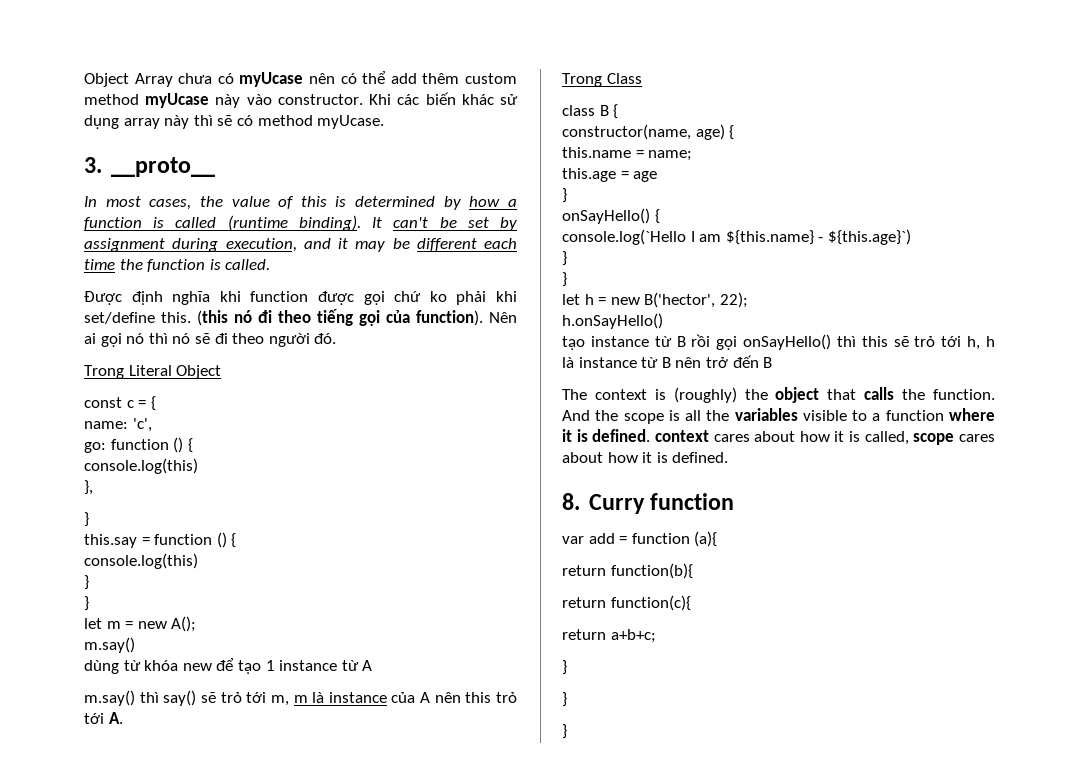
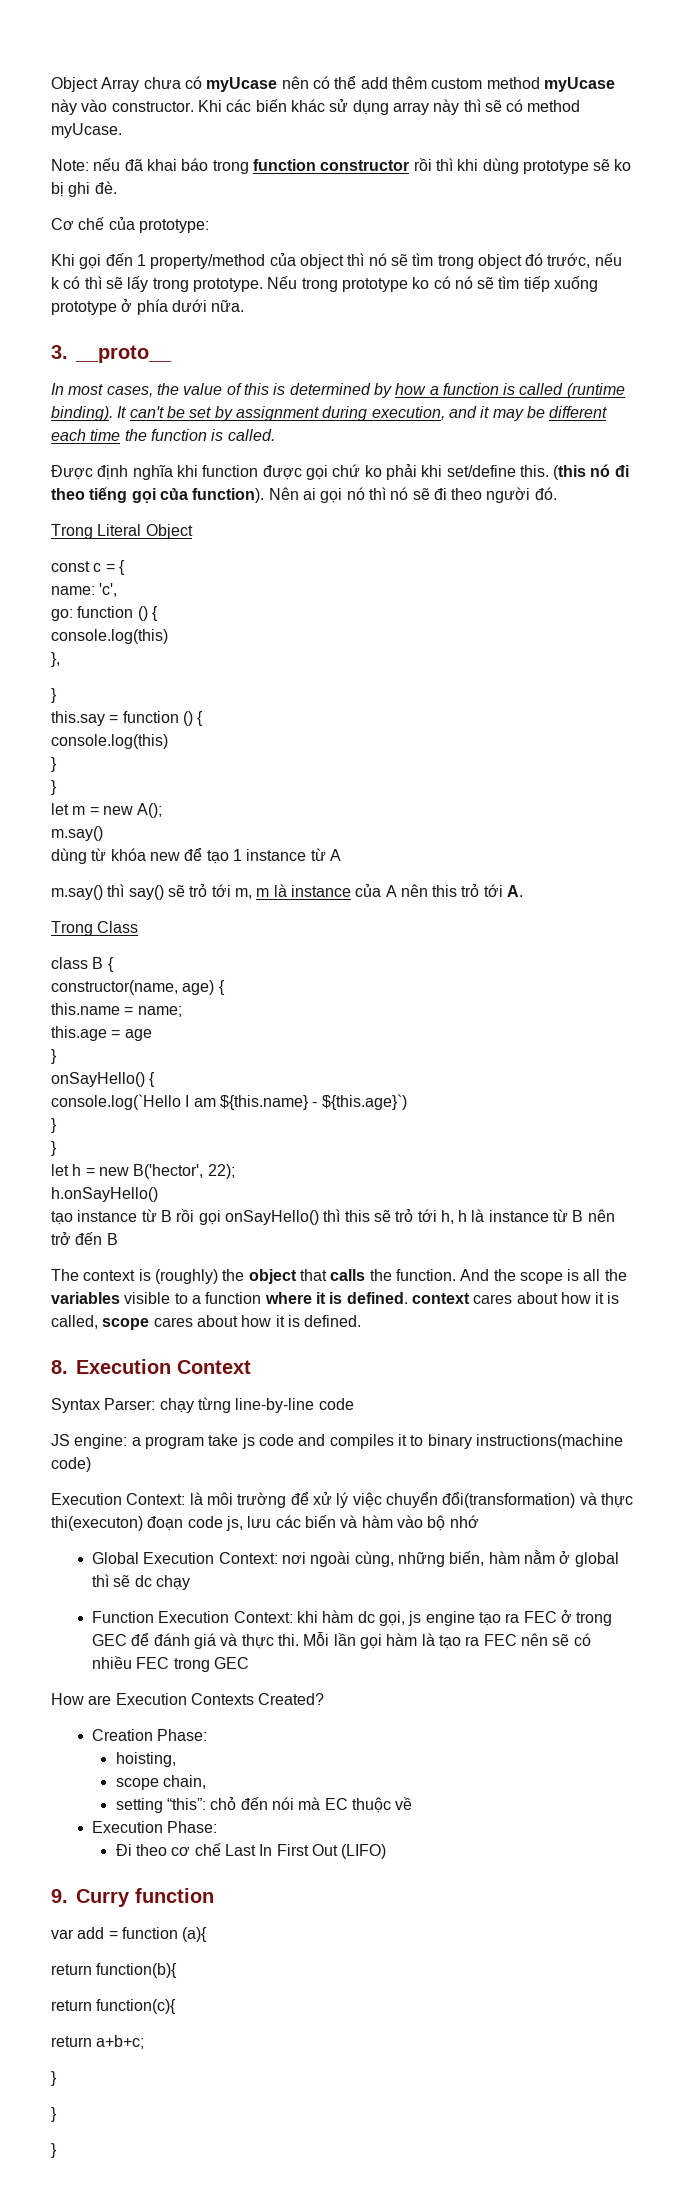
+ Note: nếu đã khai báo trong function constructor rồi thì khi dùng prototype sẽ ko bị ghi đè.
+ Cơ chế của prototype:
+ Khi gọi đến 1 property/method của object thì nó sẽ tìm trong object đó trước, nếu k có thì sẽ lấy trong prototype. Nếu trong prototype ko có nó sẽ tìm tiếp xuống prototype ở phía dưới nữa.
- 8. Curry function
+ 8. Execution Context
+ Syntax Parser: chạy từng line-by-line code
+ JS engine: a program take js code and compiles it to binary instructions(machine code)
+ Execution Context: là môi trường để xử lý việc chuyển đổi(transformation) và thực thi(executon) đoạn code js, lưu các biến và hàm vào bộ nhớ
+ Global Execution Context: nơi ngoài cùng, những biến, hàm nằm ở global thì sẽ dc chạy
+ Function Execution Context: khi hàm dc gọi, js engine tạo ra FEC ở trong GEC để đánh giá và thực thi. Mỗi lần gọi hàm là tạo ra FEC nên sẽ có nhiều FEC trong GEC
+ How are Execution Contexts Created?
+ Creation Phase:
+ hoisting,
+ scope chain,
+ setting “this”: chỏ đến nói mà EC thuộc về
+ Execution Phase:
+ Đi theo cơ chế Last In First Out (LIFO)
+ 9. Curry function

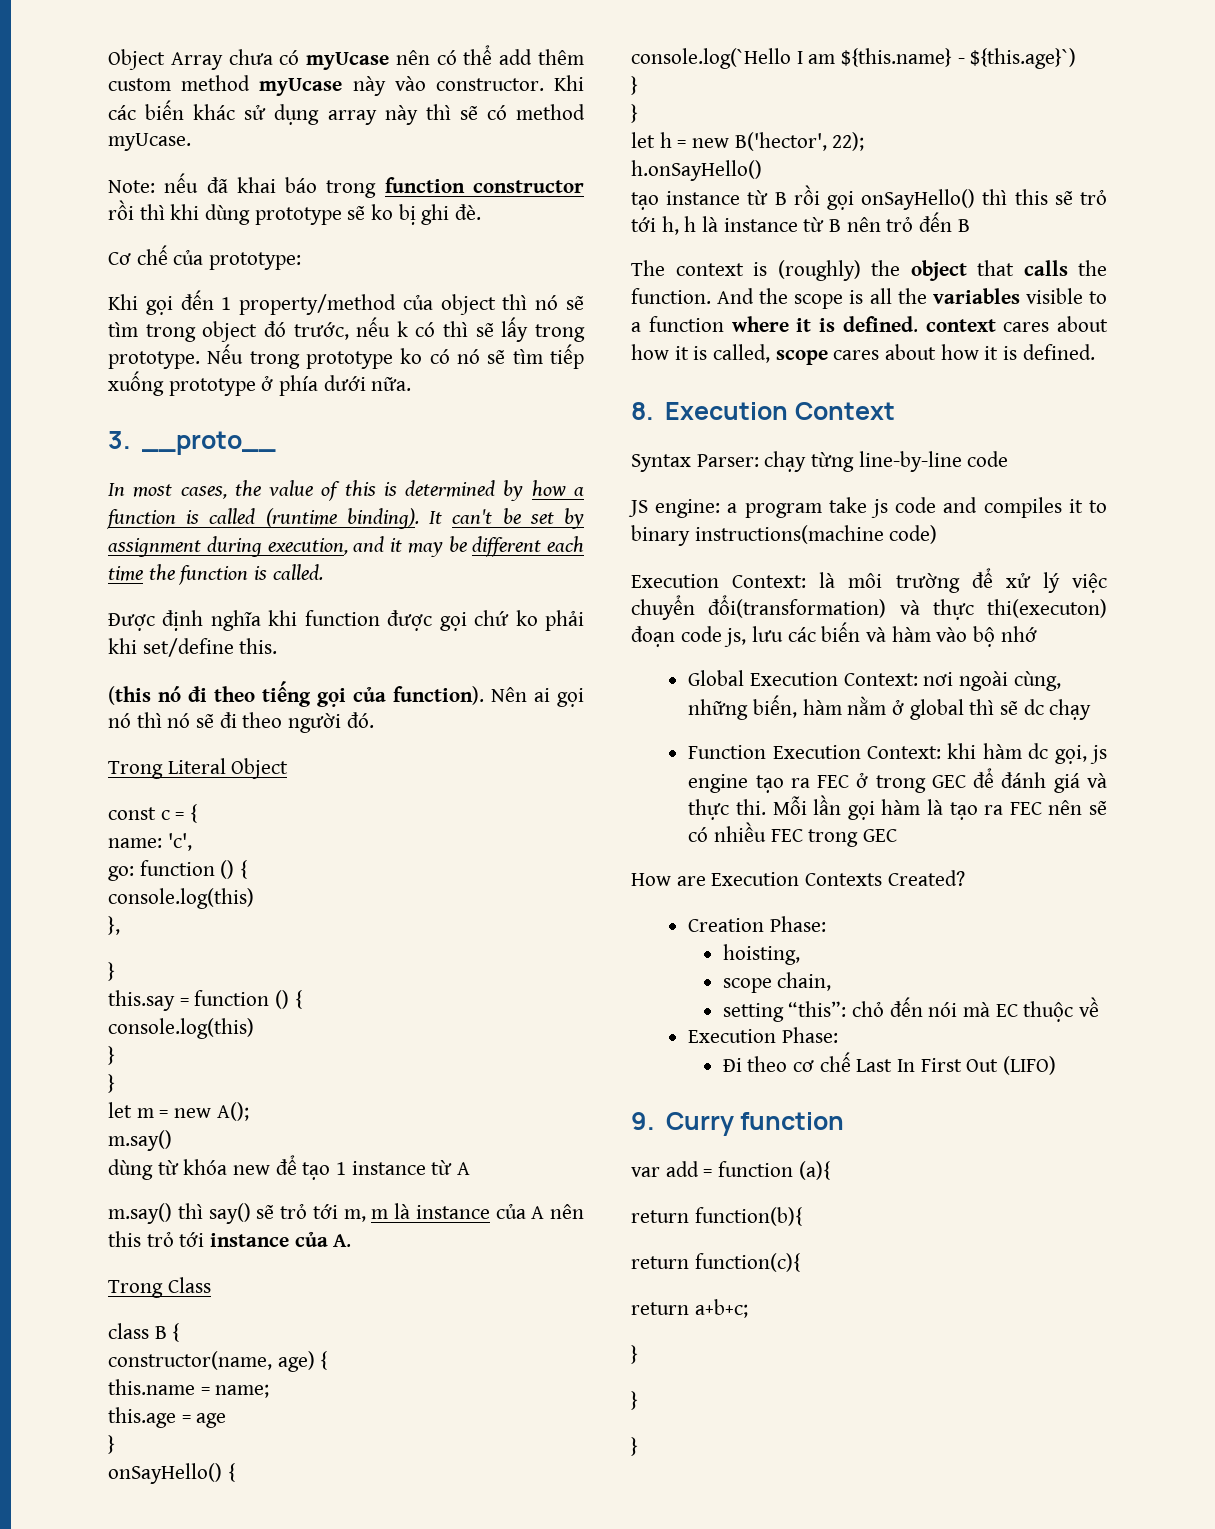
- Được định nghĩa khi function được gọi chứ ko phải khi set/define this. (this nó đi theo tiếng gọi của function).
+ Được định nghĩa khi function được gọi chứ ko phải khi set/define this.
+ (this nó đi theo tiếng gọi của function).
- m.say() thì say() sẽ trỏ tới m, m là instance của A nên this trỏ tới A.
+ m.say() thì say() sẽ trỏ tới m, m là instance của A nên this trỏ tới instance của A.
- tạo instance từ B rồi gọi onSayHello() thì this sẽ trỏ tới h, h là instance từ B nên trở đến B
+ tạo instance từ B rồi gọi onSayHello() thì this sẽ trỏ tới h, h là instance từ B nên trỏ đến B

